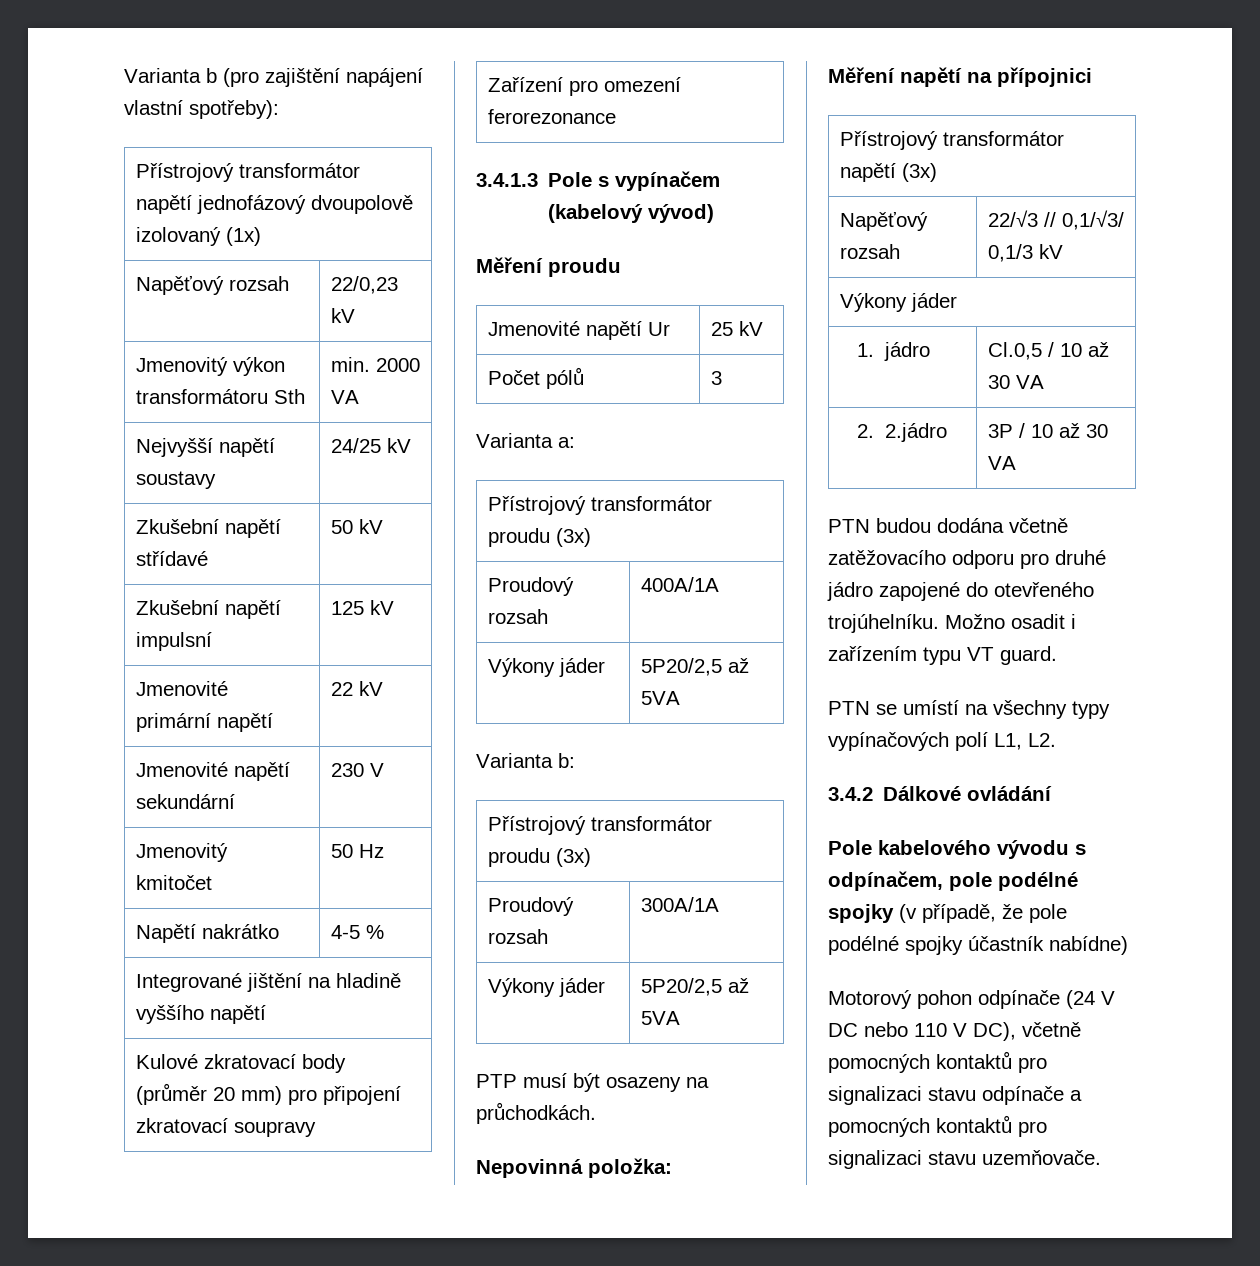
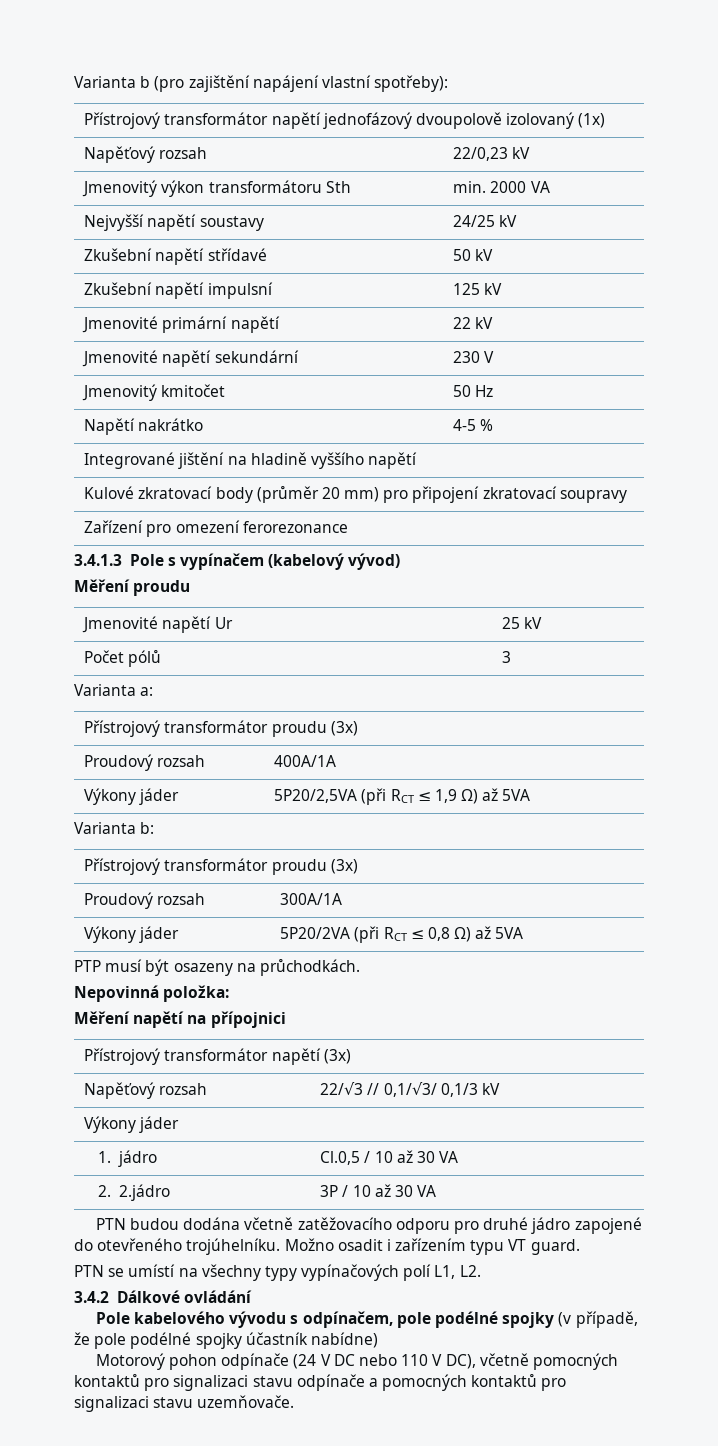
  Proudový rozsah | 400A/1A
- Výkony jáder | 5P20/2,5 až 5VA
+ Výkony jáder | 5P20/2,5VA (při RCT ≤ 1,9 Ω) až 5VA
  Proudový rozsah | 300A/1A
- Výkony jáder | 5P20/2,5 až 5VA
+ Výkony jáder | 5P20/2VA (při RCT ≤ 0,8 Ω) až 5VA

